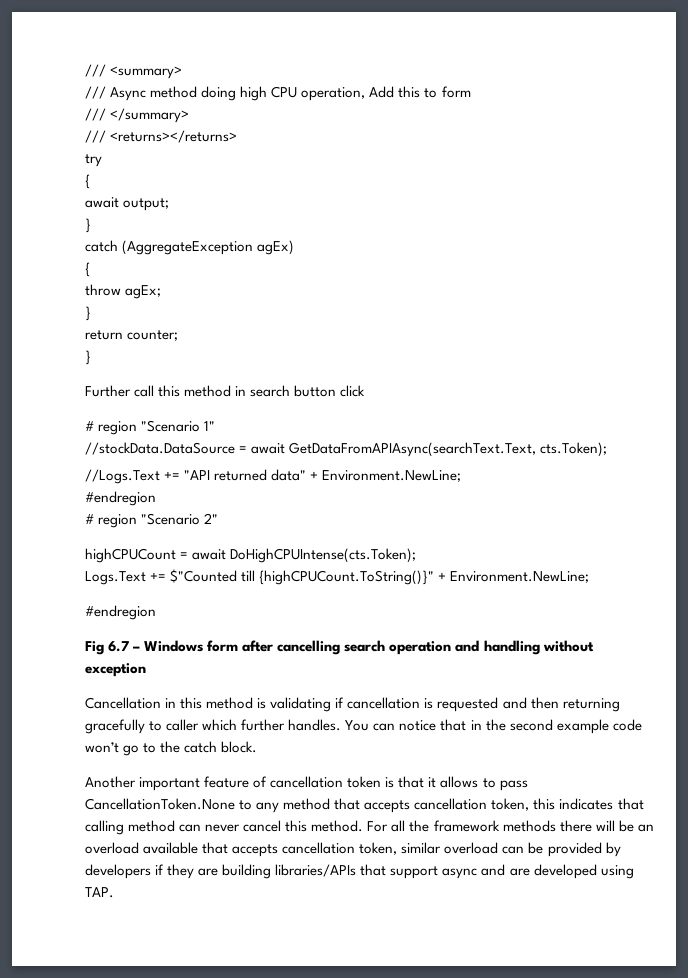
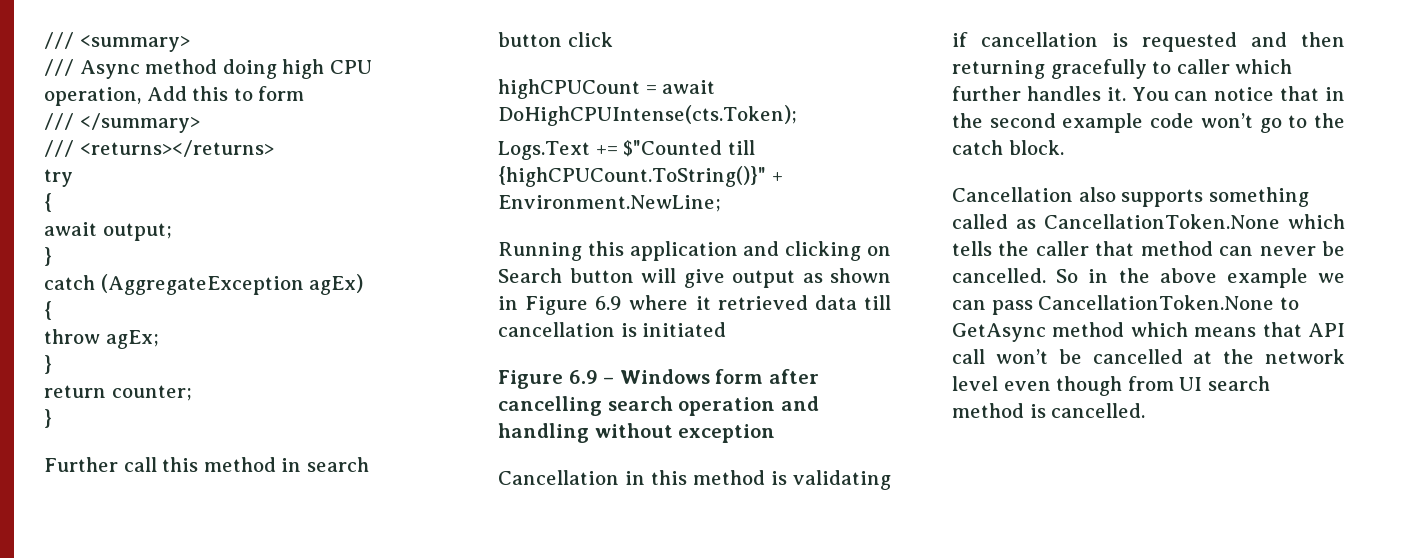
- # region "Scenario 1"
- //stockData.DataSource = await GetDataFromAPIAsync(searchText.Text, cts.Token);
- //Logs.Text += "API returned data" + Environment.NewLine;
- #endregion
- # region "Scenario 2"
  Logs.Text += $"Counted till {highCPUCount.ToString()}" + Environment.NewLine;
- #endregion
- Fig 6.7 – Windows form after cancelling search operation and handling without exception
+ Running this application and clicking on Search button will give output as shown in Figure 6.9 where it retrieved data till cancellation is initiated
+ Figure 6.9 – Windows form after cancelling search operation and handling without exception
- Cancellation in this method is validating if cancellation is requested and then returning gracefully to caller which further handles.
+ Cancellation in this method is validating if cancellation is requested and then returning gracefully to caller which further handles it.
- Another important feature of cancellation token is that it allows to pass CancellationToken.None to any method that accepts cancellation token, this indicates that calling method can never cancel this method. For all the framework methods there will be an overload available that accepts cancellation token, similar overload can be provided by developers if they are building libraries/APIs that support async and are developed using TAP.
+ Cancellation also supports something called as CancellationToken.None which tells the caller that method can never be cancelled. So in the above example we can pass CancellationToken.None to GetAsync method which means that API call won’t be cancelled at the network level even though from UI search method is cancelled.

